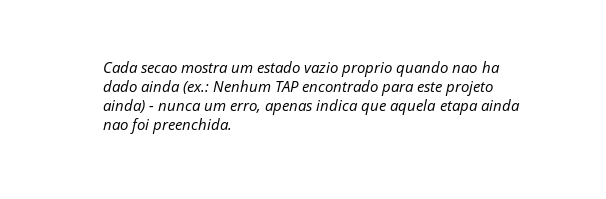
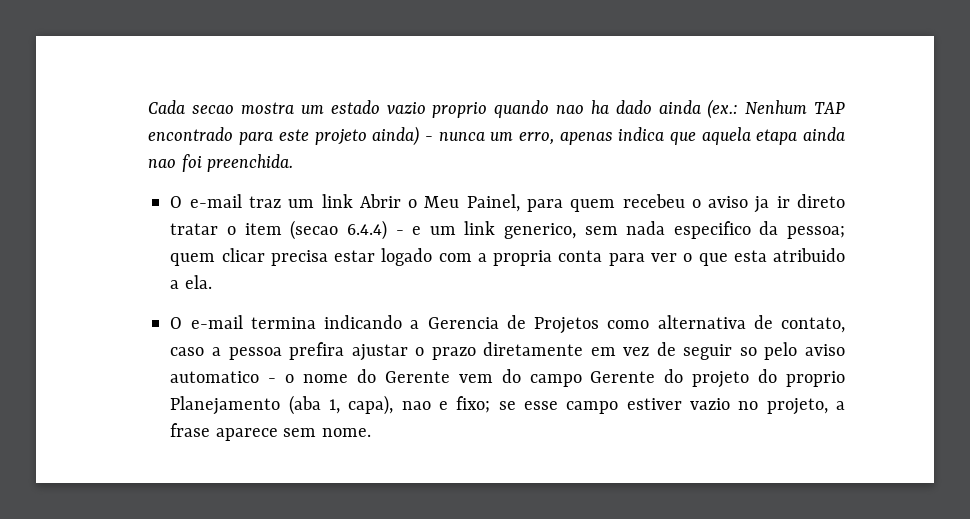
+ O e-mail traz um link Abrir o Meu Painel, para quem recebeu o aviso ja ir direto tratar o item (secao 6.4.4) - e um link generico, sem nada especifico da pessoa; quem clicar precisa estar logado com a propria conta para ver o que esta atribuido a ela.
+ O e-mail termina indicando a Gerencia de Projetos como alternativa de contato, caso a pessoa prefira ajustar o prazo diretamente em vez de seguir so pelo aviso automatico - o nome do Gerente vem do campo Gerente do projeto do proprio Planejamento (aba 1, capa), nao e fixo; se esse campo estiver vazio no projeto, a frase aparece sem nome.

